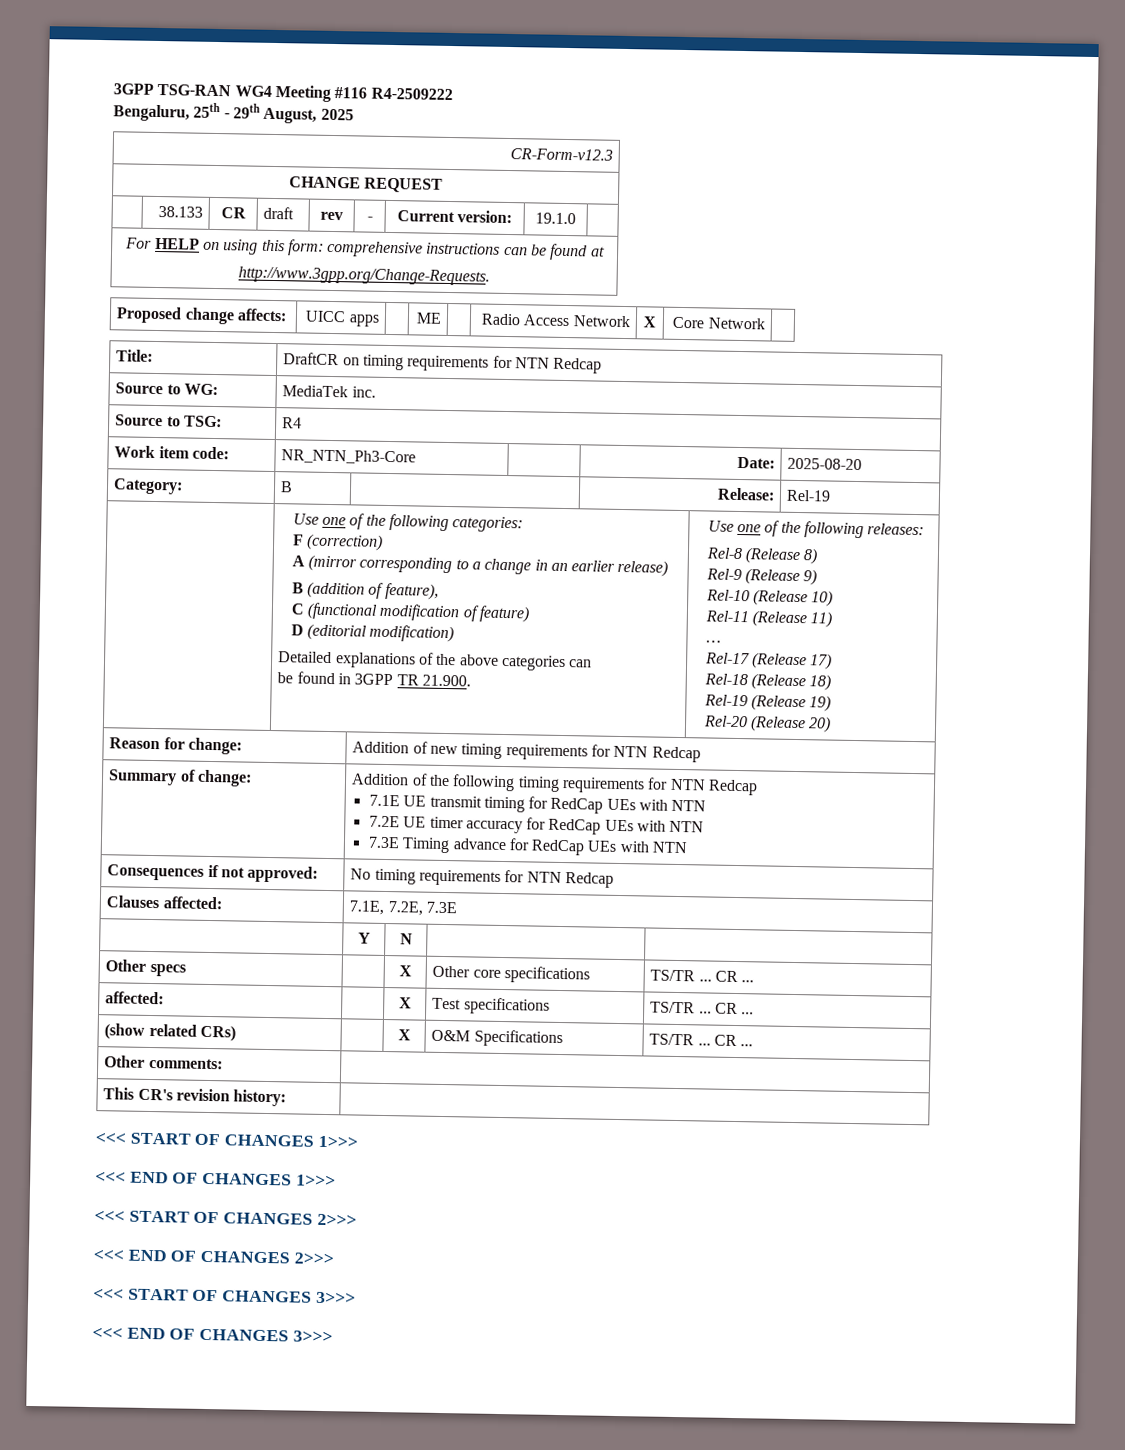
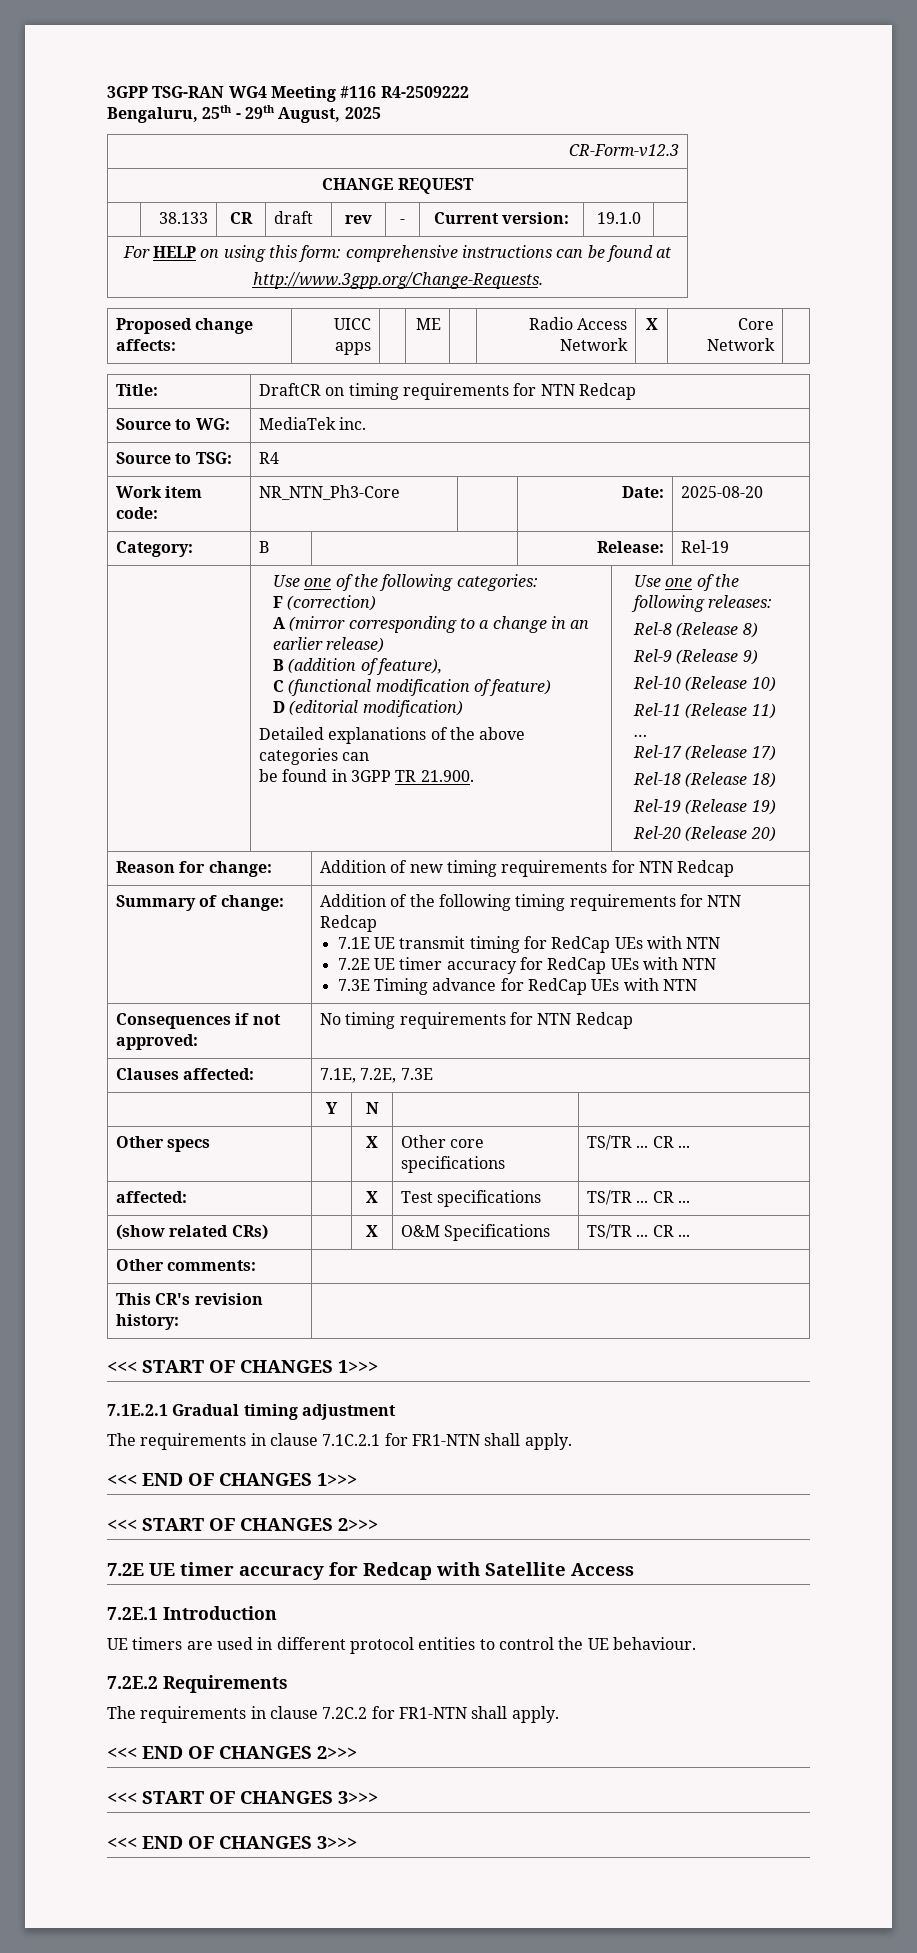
+ 7.1E.2.1 Gradual timing adjustment
+ The requirements in clause 7.1C.2.1 for FR1-NTN shall apply.
+ 7.2E UE timer accuracy for Redcap with Satellite Access
+ 7.2E.1 Introduction
+ UE timers are used in different protocol entities to control the UE behaviour.
+ 7.2E.2 Requirements
+ The requirements in clause 7.2C.2 for FR1-NTN shall apply.

